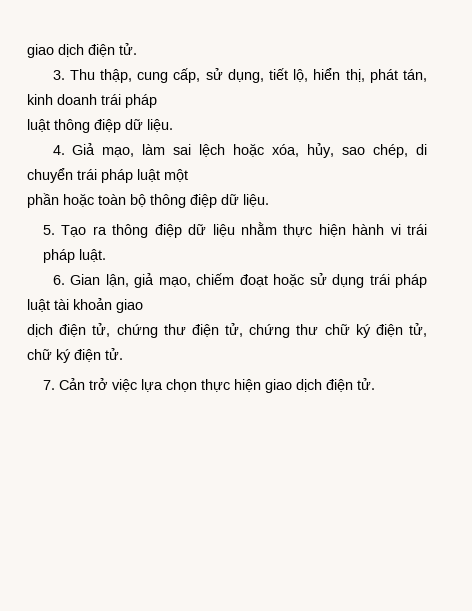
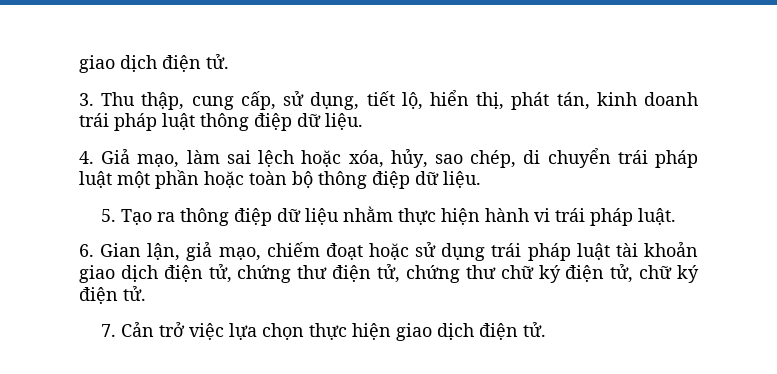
- 3. Thu thập, cung cấp, sử dụng, tiết lộ, hiển thị, phát tán, kinh doanh trái pháp
- luật thông điệp dữ liệu.
+ 3. Thu thập, cung cấp, sử dụng, tiết lộ, hiển thị, phát tán, kinh doanh trái pháp luật thông điệp dữ liệu.
- 4. Giả mạo, làm sai lệch hoặc xóa, hủy, sao chép, di chuyển trái pháp luật một
- phần hoặc toàn bộ thông điệp dữ liệu.
+ 4. Giả mạo, làm sai lệch hoặc xóa, hủy, sao chép, di chuyển trái pháp luật một phần hoặc toàn bộ thông điệp dữ liệu.
- 6. Gian lận, giả mạo, chiếm đoạt hoặc sử dụng trái pháp luật tài khoản giao
- dịch điện tử, chứng thư điện tử, chứng thư chữ ký điện tử, chữ ký điện tử.
+ 6. Gian lận, giả mạo, chiếm đoạt hoặc sử dụng trái pháp luật tài khoản giao dịch điện tử, chứng thư điện tử, chứng thư chữ ký điện tử, chữ ký điện tử.

